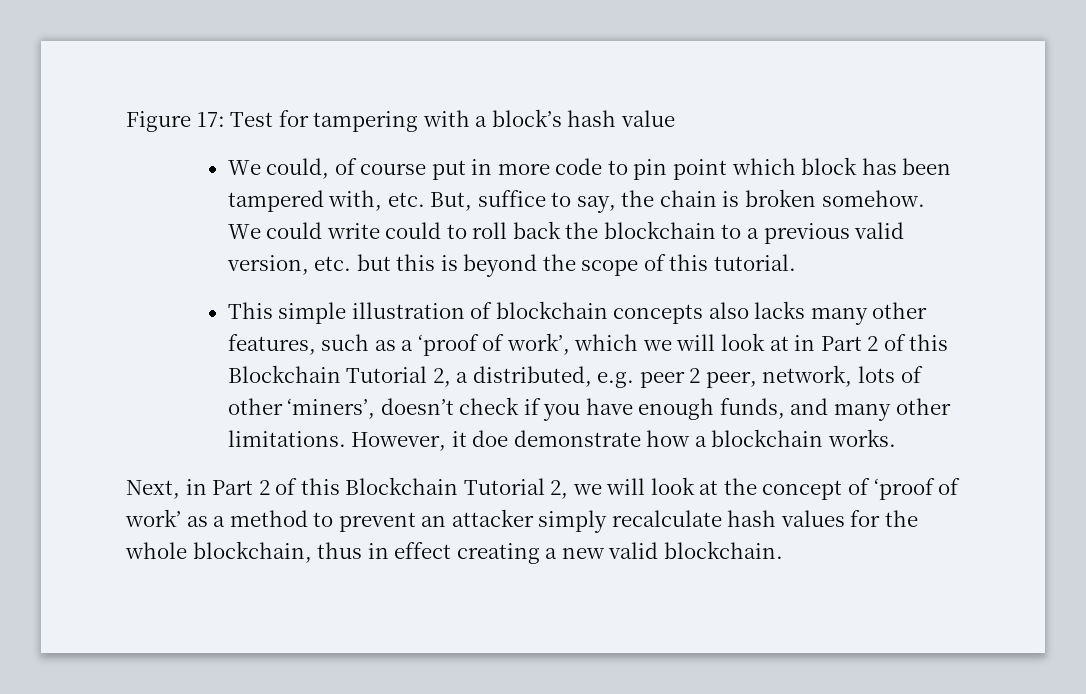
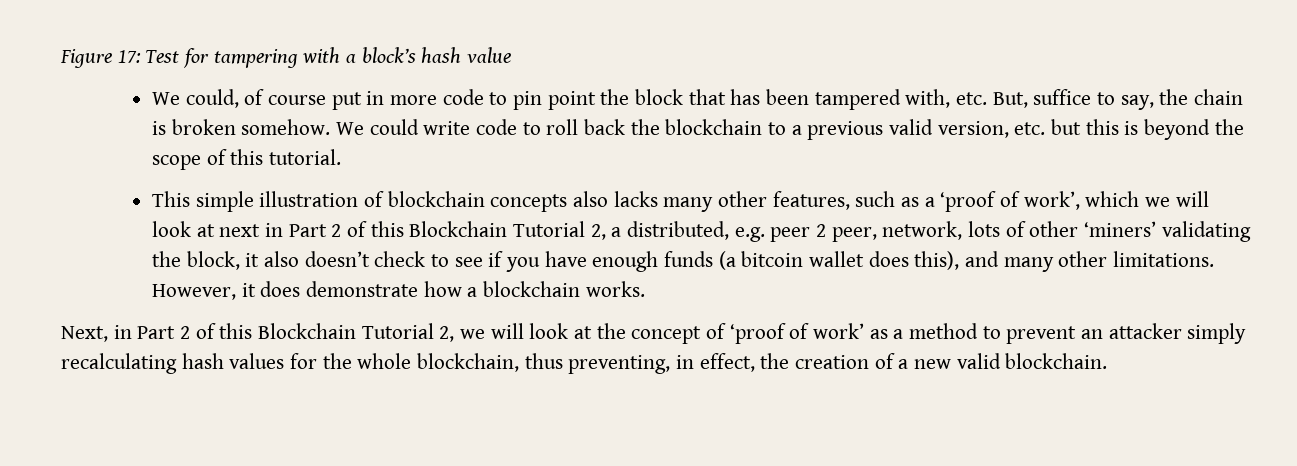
- We could, of course put in more code to pin point which block has been tampered with, etc. But, suffice to say, the chain is broken somehow.
+ We could, of course put in more code to pin point the block that has been tampered with, etc. But, suffice to say, the chain is broken somehow.
- We could write could to roll back the blockchain to a previous valid version, etc. but this is beyond the scope of this tutorial.
+ We could write code to roll back the blockchain to a previous valid version, etc. but this is beyond the scope of this tutorial.
- This simple illustration of blockchain concepts also lacks many other features, such as a ‘proof of work’, which we will look at in Part 2 of this Blockchain Tutorial 2, a distributed, e.g. peer 2 peer, network, lots of other ‘miners’, doesn’t check if you have enough funds, and many other limitations.
+ This simple illustration of blockchain concepts also lacks many other features, such as a ‘proof of work’, which we will look at next in Part 2 of this Blockchain Tutorial 2, a distributed, e.g. peer 2 peer, network, lots of other ‘miners’ validating the block, it also doesn’t check to see if you have enough funds (a bitcoin wallet does this), and many other limitations.
- However, it doe demonstrate how a blockchain works.
+ However, it does demonstrate how a blockchain works.
- Next, in Part 2 of this Blockchain Tutorial 2, we will look at the concept of ‘proof of work’ as a method to prevent an attacker simply recalculate hash values for the whole blockchain, thus in effect creating a new valid blockchain.
+ Next, in Part 2 of this Blockchain Tutorial 2, we will look at the concept of ‘proof of work’ as a method to prevent an attacker simply recalculating hash values for the whole blockchain, thus preventing, in effect, the creation of a new valid blockchain.

